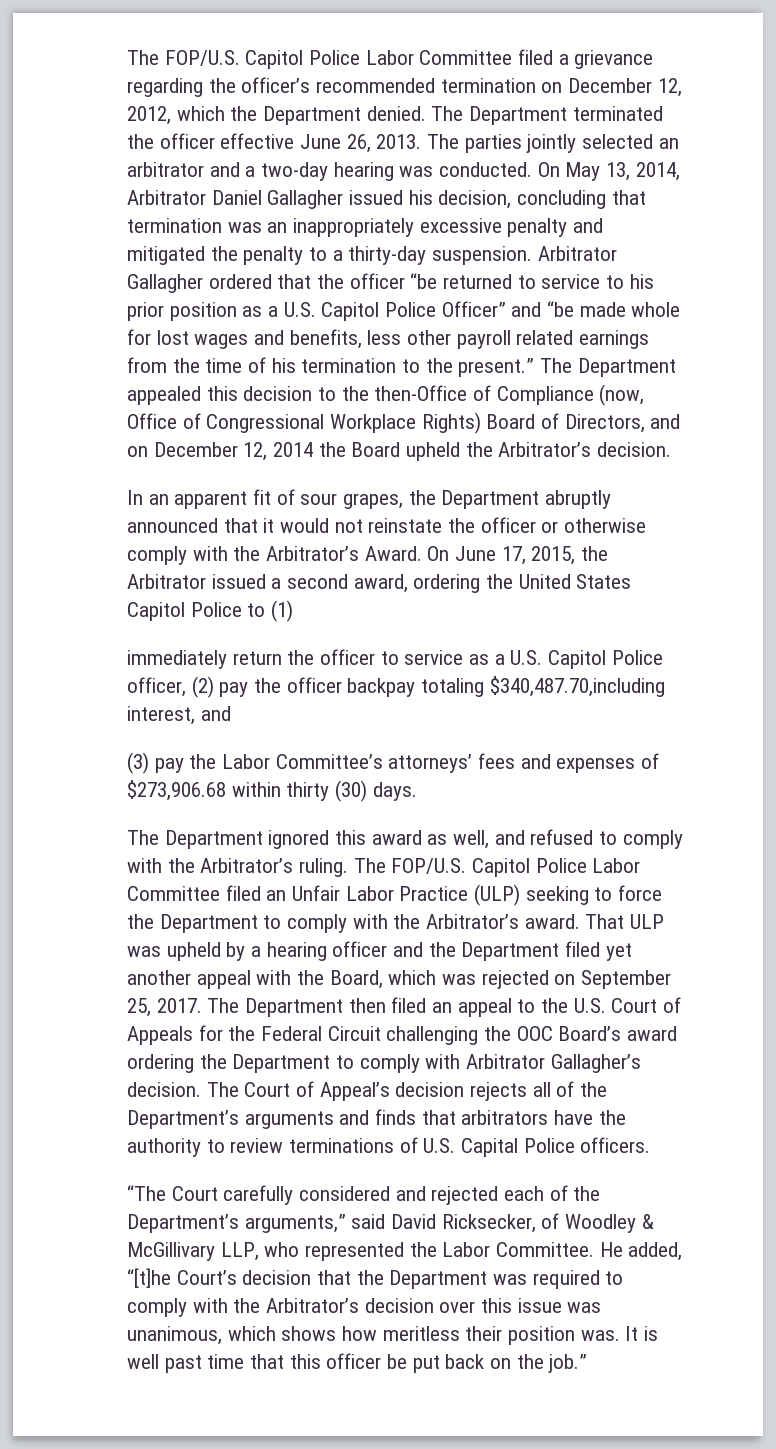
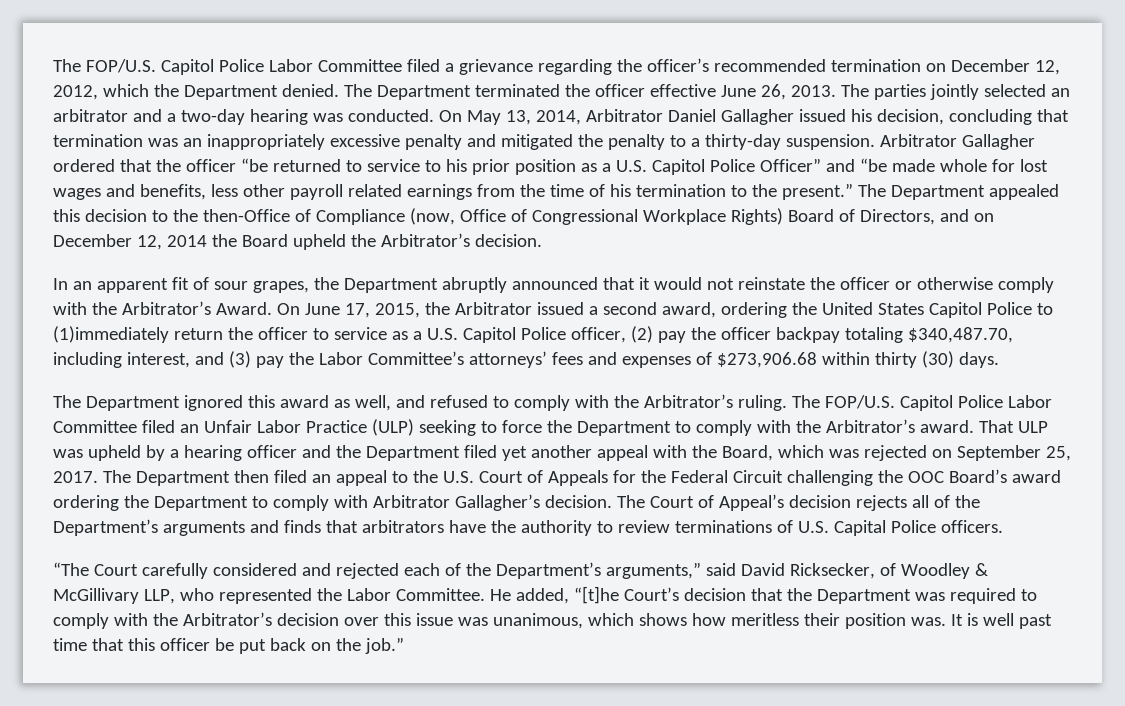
- On June 17, 2015, the Arbitrator issued a second award, ordering the United States Capitol Police to (1)
- immediately return the officer to service as a U.S. Capitol Police officer, (2) pay the officer backpay totaling $340,487.70,including interest, and
- (3) pay the Labor Committee’s attorneys’ fees and expenses of $273,906.68 within thirty (30) days.
+ On June 17, 2015, the Arbitrator issued a second award, ordering the United States Capitol Police to (1)immediately return the officer to service as a U.S. Capitol Police officer, (2) pay the officer backpay totaling $340,487.70, including interest, and (3) pay the Labor Committee’s attorneys’ fees and expenses of $273,906.68 within thirty (30) days.

